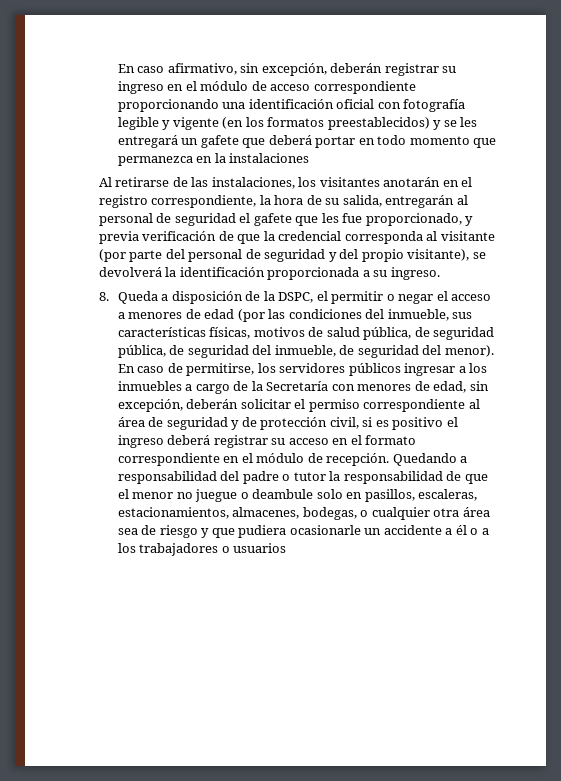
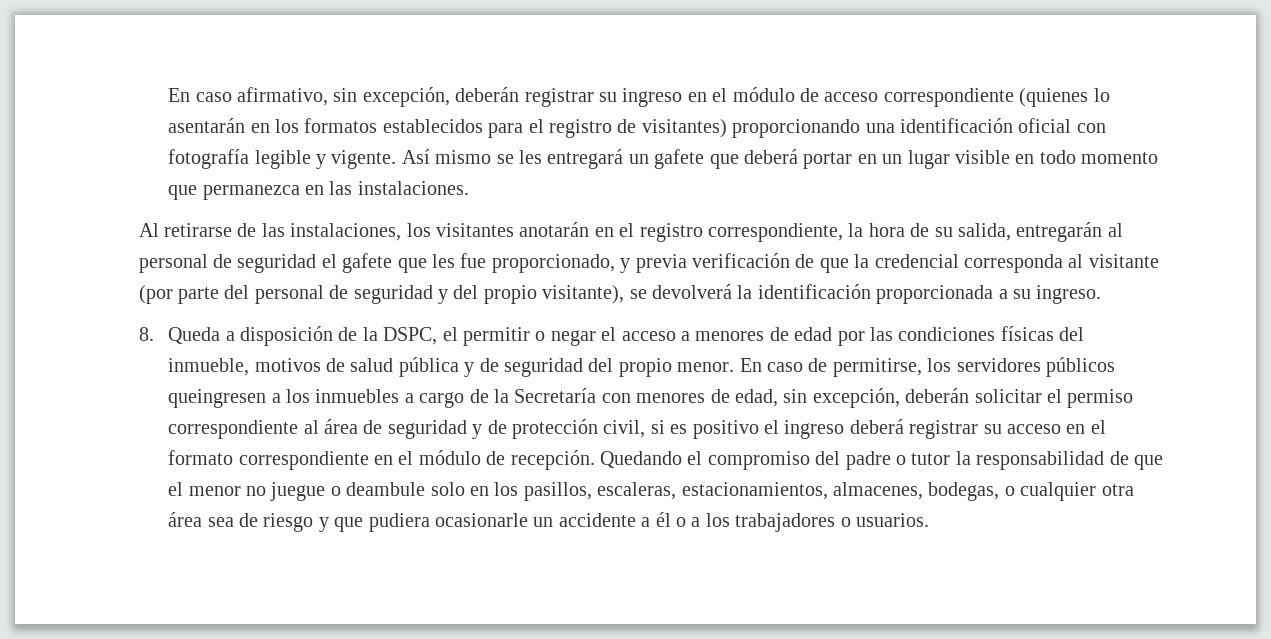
- En caso afirmativo, sin excepción, deberán registrar su ingreso en el módulo de acceso correspondiente proporcionando una identificación oficial con fotografía legible y vigente (en los formatos preestablecidos) y se les entregará un gafete que deberá portar en todo momento que permanezca en la instalaciones
+ En caso afirmativo, sin excepción, deberán registrar su ingreso en el módulo de acceso correspondiente (quienes lo asentarán en los formatos establecidos para el registro de visitantes) proporcionando una identificación oficial con fotografía legible y vigente. Así mismo se les entregará un gafete que deberá portar en un lugar visible en todo momento que permanezca en las instalaciones.
- 8. Queda a disposición de la DSPC, el permitir o negar el acceso a menores de edad (por las condiciones del inmueble, sus características físicas, motivos de salud pública, de seguridad pública, de seguridad del inmueble, de seguridad del menor).
+ 8. Queda a disposición de la DSPC, el permitir o negar el acceso a menores de edad por las condiciones físicas del inmueble, motivos de salud pública y de seguridad del propio menor.
- En caso de permitirse, los servidores públicos ingresar a los inmuebles a cargo de la Secretaría con menores de edad, sin excepción, deberán solicitar el permiso correspondiente al área de seguridad y de protección civil, si es positivo el ingreso deberá registrar su acceso en el formato correspondiente en el módulo de recepción.
+ En caso de permitirse, los servidores públicos queingresen a los inmuebles a cargo de la Secretaría con menores de edad, sin excepción, deberán solicitar el permiso correspondiente al área de seguridad y de protección civil, si es positivo el ingreso deberá registrar su acceso en el formato correspondiente en el módulo de recepción.
- Quedando a responsabilidad del padre o tutor la responsabilidad de que el menor no juegue o deambule solo en pasillos, escaleras, estacionamientos, almacenes, bodegas, o cualquier otra área sea de riesgo y que pudiera ocasionarle un accidente a él o a los trabajadores o usuarios
+ Quedando el compromiso del padre o tutor la responsabilidad de que el menor no juegue o deambule solo en los pasillos, escaleras, estacionamientos, almacenes, bodegas, o cualquier otra área sea de riesgo y que pudiera ocasionarle un accidente a él o a los trabajadores o usuarios.

